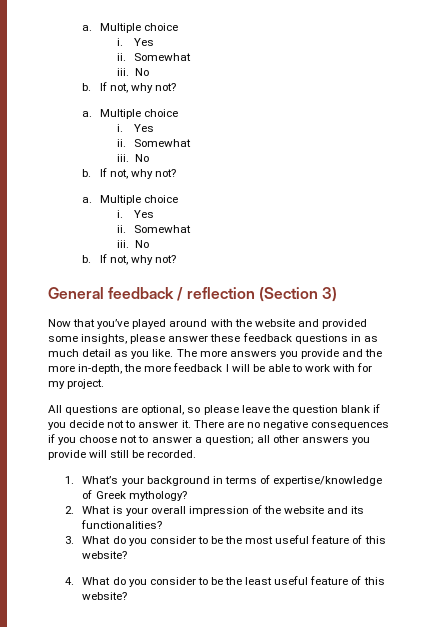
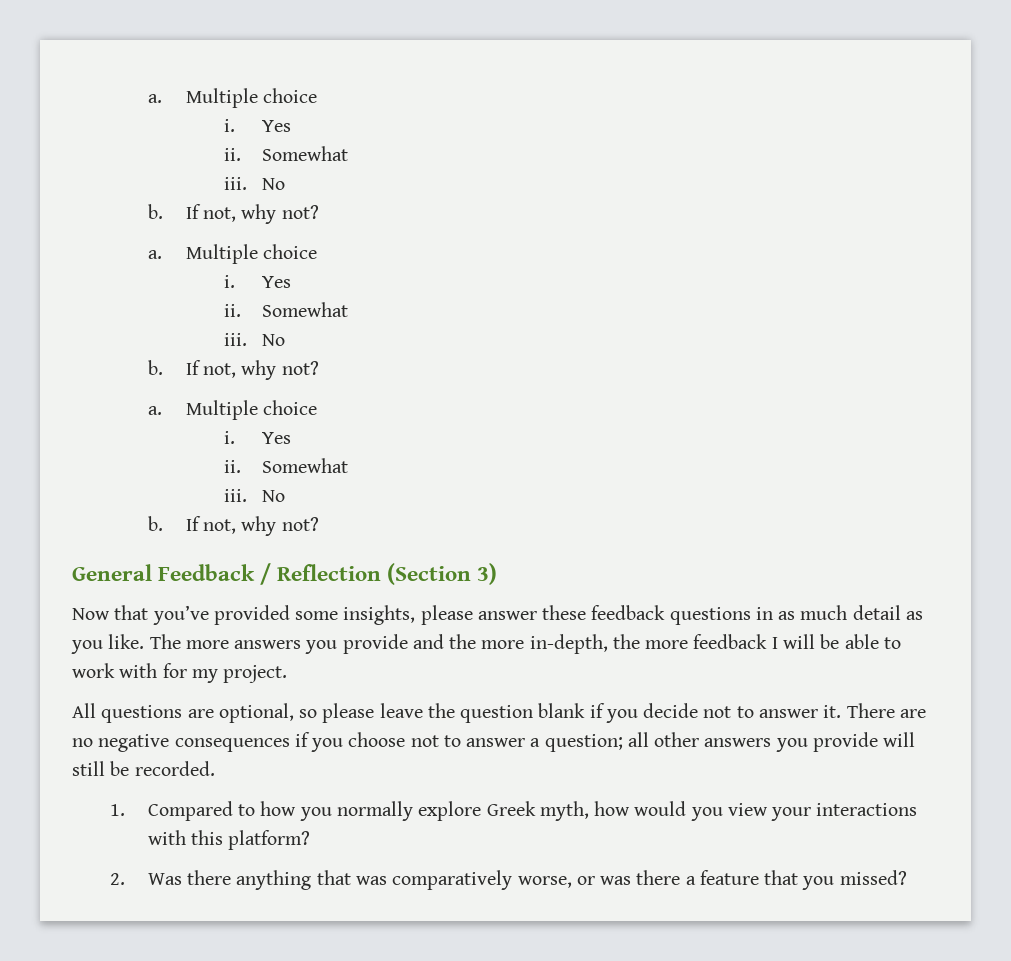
- General feedback / reflection (Section 3)
+ General Feedback / Reflection (Section 3)
- Now that you’ve played around with the website and provided some insights, please answer these feedback questions in as much detail as you like.
+ Now that you’ve provided some insights, please answer these feedback questions in as much detail as you like.
- 1. What’s your background in terms of expertise/knowledge of Greek mythology?
- 2. What is your overall impression of the website and its functionalities?
- 3. What do you consider to be the most useful feature of this website?
- 4. What do you consider to be the least useful feature of this website?
+ 1. Compared to how you normally explore Greek myth, how would you view your interactions with this platform?
+ 2. Was there anything that was comparatively worse, or was there a feature that you missed?

